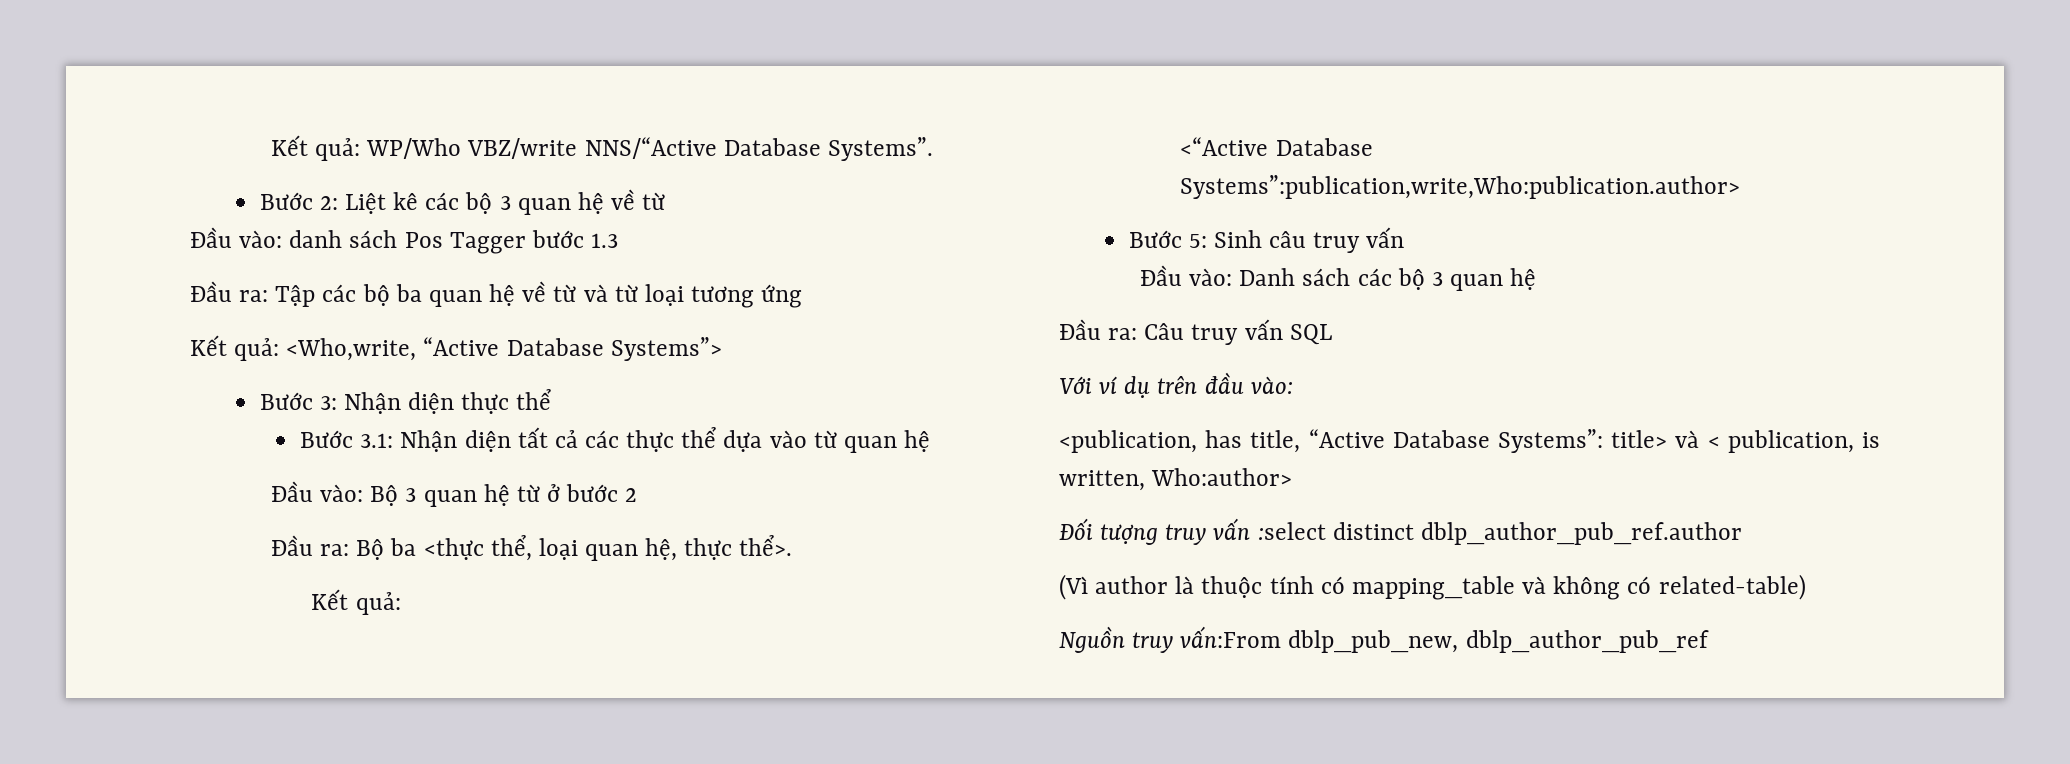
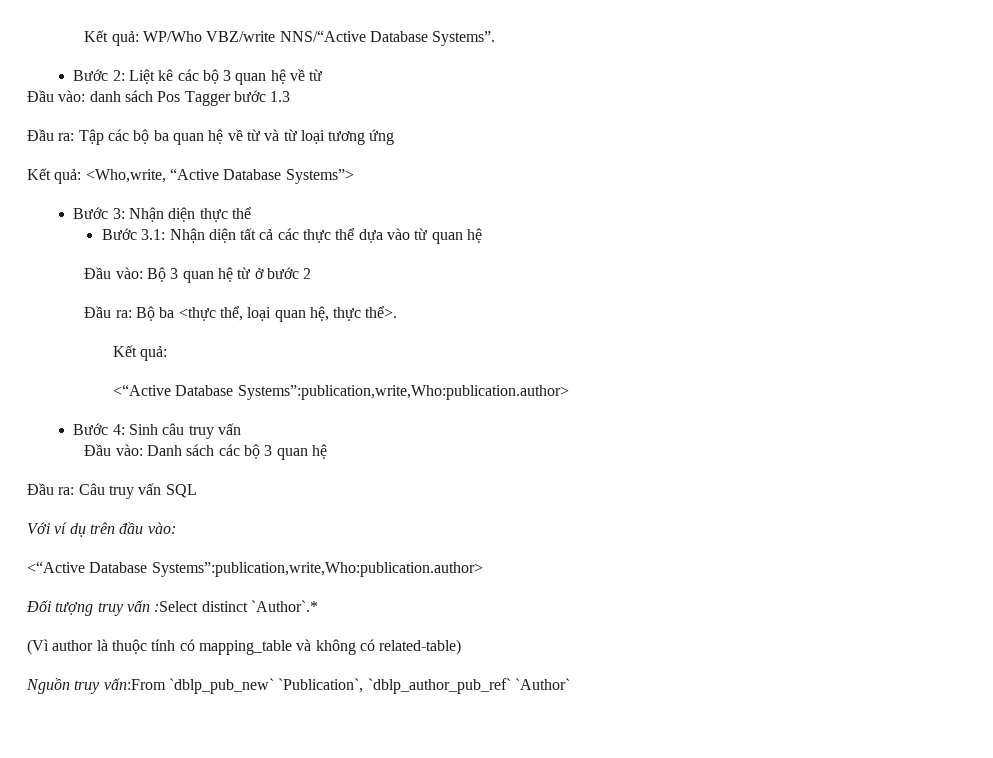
- Bước 5: Sinh câu truy vấn
+ Bước 4: Sinh câu truy vấn
  Với ví dụ trên đầu vào:
- <publication, has title, “Active Database Systems”: title> và < publication, is written, Who:author>
+ <“Active Database Systems”:publication,write,Who:publication.author>
- Đối tượng truy vấn :select distinct dblp_author_pub_ref.author
+ Đối tượng truy vấn :Select distinct `Author`.*
- Nguồn truy vấn:From dblp_pub_new, dblp_author_pub_ref
+ Nguồn truy vấn:From `dblp_pub_new` `Publication`, `dblp_author_pub_ref` `Author`

